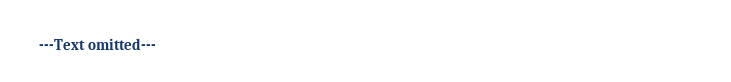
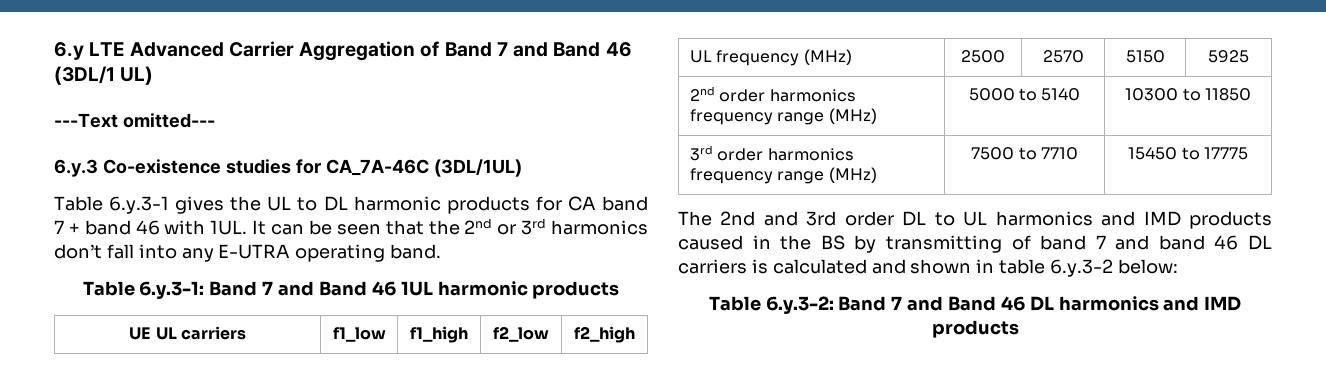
+ 6.y LTE Advanced Carrier Aggregation of Band 7 and Band 46 (3DL/1 UL)
  ---Text omitted---
+ 6.y.3 Co-existence studies for CA_7A-46C (3DL/1UL)
+ Table 6.y.3-1 gives the UL to DL harmonic products for CA band 7 + band 46 with 1UL. It can be seen that the 2nd or 3rd harmonics don’t fall into any E-UTRA operating band.
+ Table 6.y.3-1: Band 7 and Band 46 1UL harmonic products
+ UE UL carriers | f1_low | f1_high | f2_low | f2_high
+ UL frequency (MHz) | 2500 | 2570 | 5150 | 5925
+ 2nd order harmonics frequency range (MHz) | 5000 to 5140 | 10300 to 11850
+ 3rd order harmonics frequency range (MHz) | 7500 to 7710 | 15450 to 17775
+ The 2nd and 3rd order DL to UL harmonics and IMD products caused in the BS by transmitting of band 7 and band 46 DL carriers is calculated and shown in table 6.y.3-2 below:
+ Table 6.y.3-2: Band 7 and Band 46 DL harmonics and IMD products

